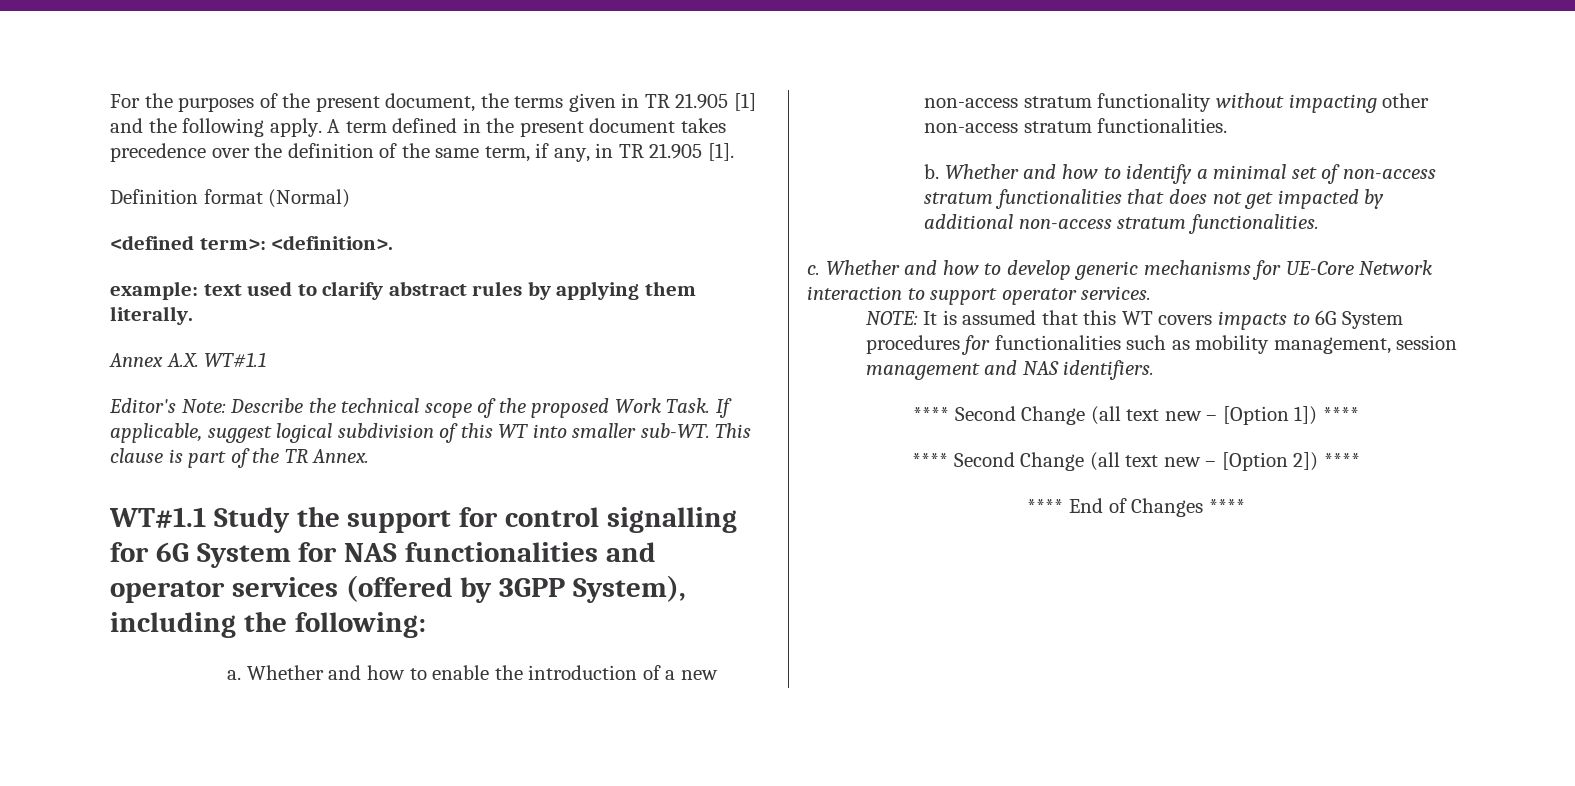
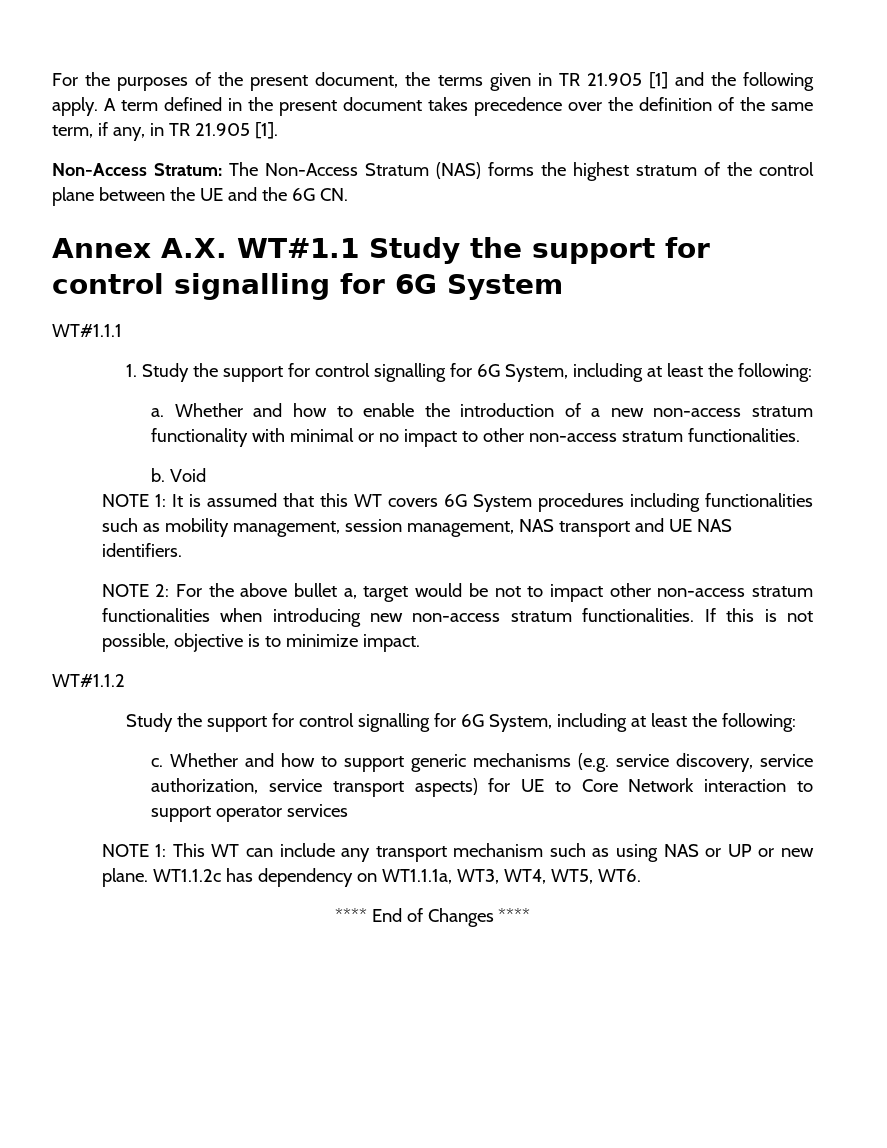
- Definition format (Normal)
- <defined term>: <definition>.
- example: text used to clarify abstract rules by applying them literally.
- Annex A.X. WT#1.1
- Editor's Note: Describe the technical scope of the proposed Work Task. If applicable, suggest logical subdivision of this WT into smaller sub-WT. This clause is part of the TR Annex.
- WT#1.1 Study the support for control signalling for 6G System for NAS functionalities and operator services (offered by 3GPP System), including the following:
+ Non-Access Stratum: The Non-Access Stratum (NAS) forms the highest stratum of the control plane between the UE and the 6G CN.
+ Annex A.X. WT#1.1 Study the support for control signalling for 6G System
+ WT#1.1.1
+ 1. Study the support for control signalling for 6G System, including at least the following:
- Whether and how to enable the introduction of a new non-access stratum functionality without impacting other non-access stratum functionalities.
+ Whether and how to enable the introduction of a new non-access stratum functionality with minimal or no impact to other non-access stratum functionalities.
- Whether and how to identify a minimal set of non-access stratum functionalities that does not get impacted by additional non-access stratum functionalities.
- c. Whether and how to develop generic mechanisms for UE-Core Network interaction to support operator services.
- NOTE: It is assumed that this WT covers impacts to 6G System procedures for functionalities such as mobility management, session management and NAS identifiers.
- **** Second Change (all text new – [Option 1]) ****
- **** Second Change (all text new – [Option 2]) ****
+ Void
+ NOTE 1: It is assumed that this WT covers 6G System procedures including functionalities such as mobility management, session management, NAS transport and UE NAS identifiers.
+ NOTE 2: For the above bullet a, target would be not to impact other non-access stratum functionalities when introducing new non-access stratum functionalities. If this is not possible, objective is to minimize impact.
+ WT#1.1.2
+ Study the support for control signalling for 6G System, including at least the following:
+ c. Whether and how to support generic mechanisms (e.g. service discovery, service authorization, service transport aspects) for UE to Core Network interaction to support operator services
+ NOTE 1: This WT can include any transport mechanism such as using NAS or UP or new plane. WT1.1.2c has dependency on WT1.1.1a, WT3, WT4, WT5, WT6.

